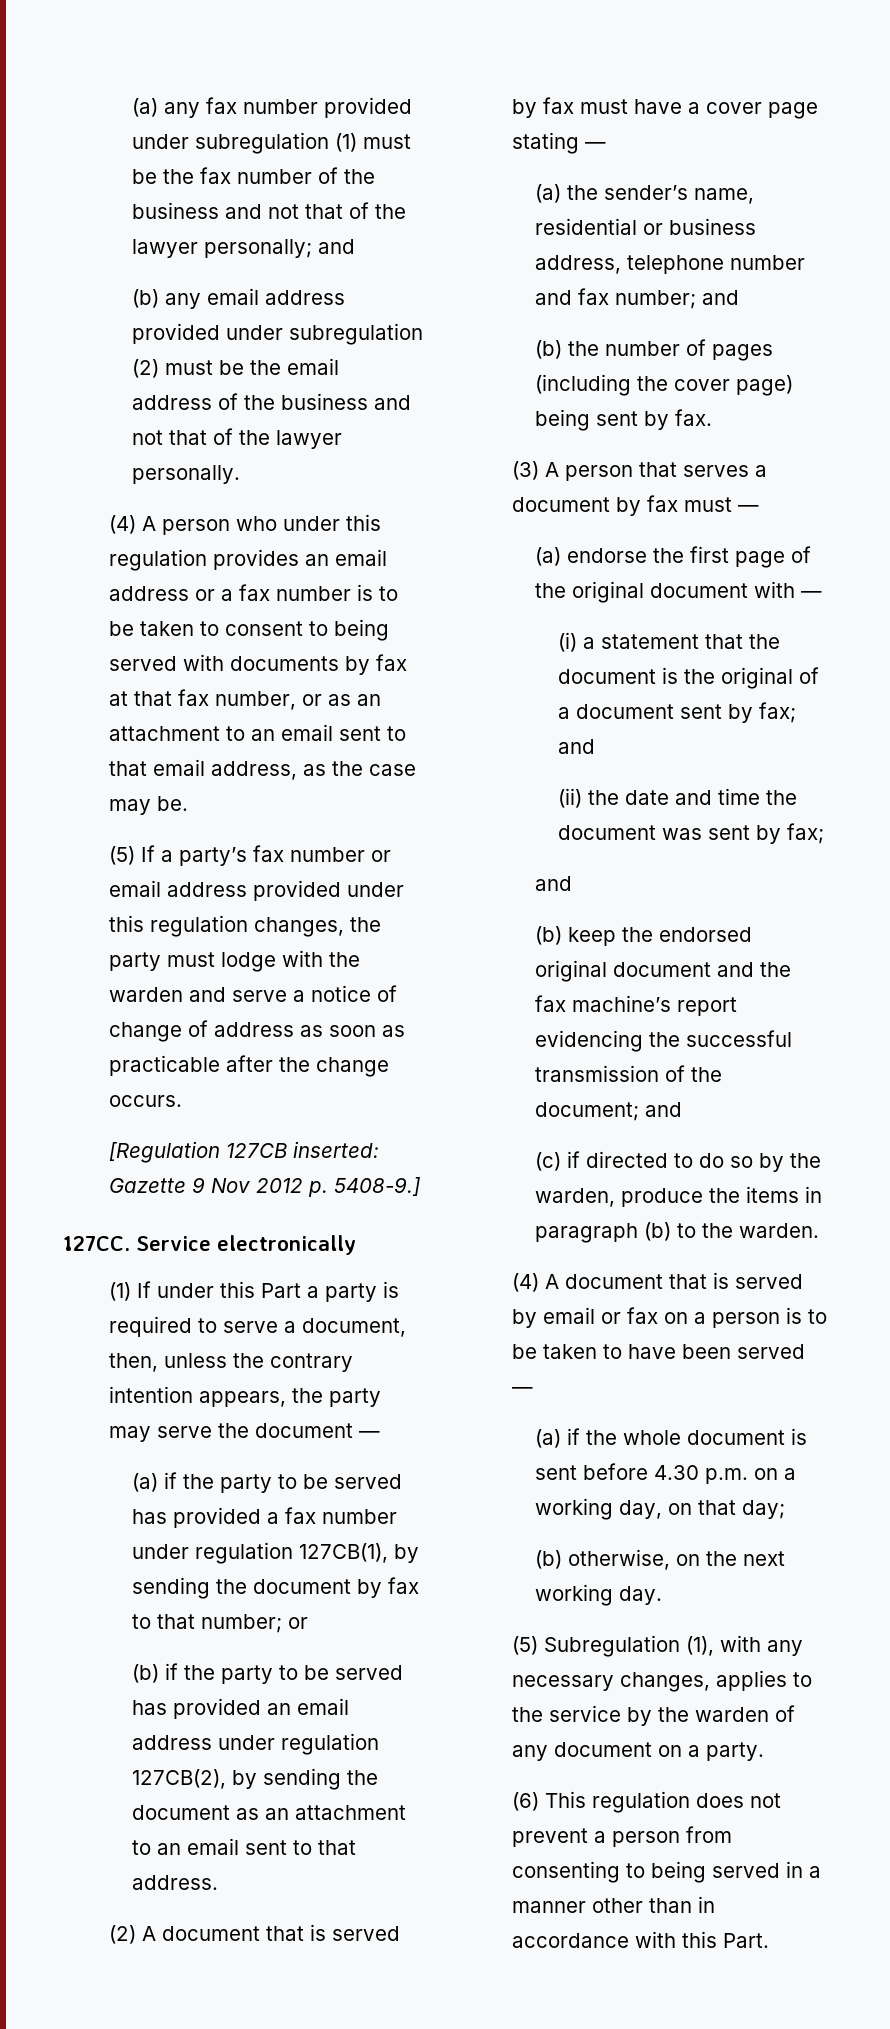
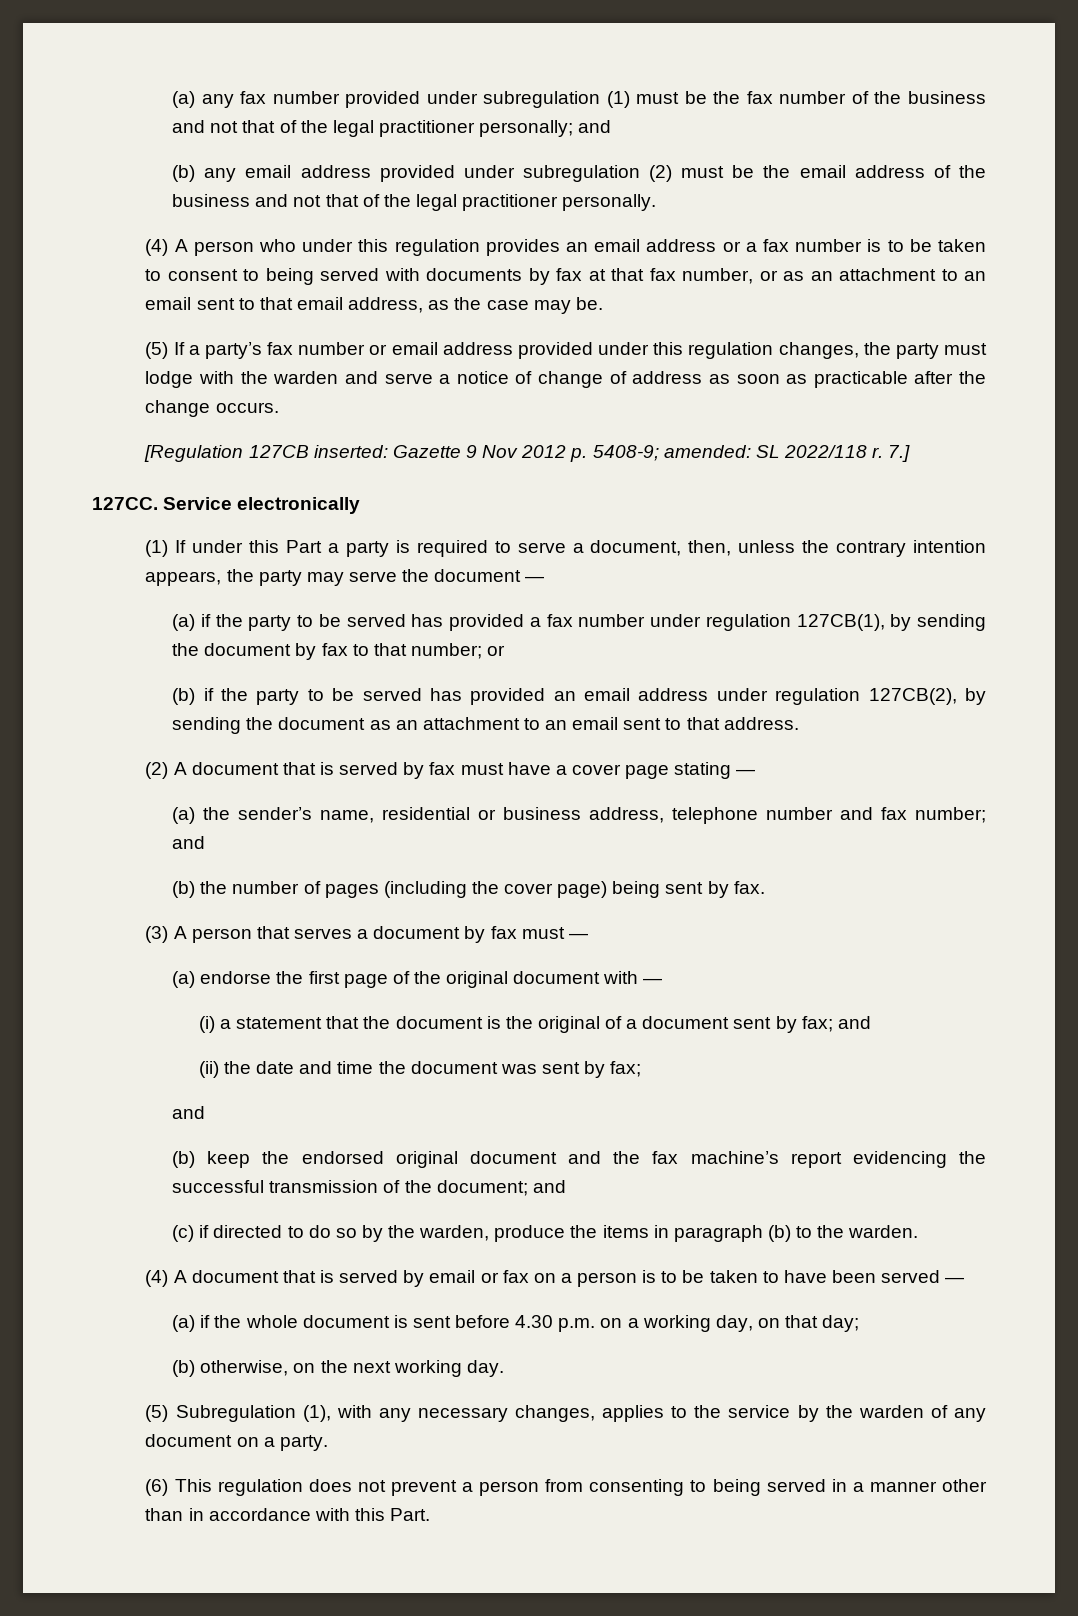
- (a) any fax number provided under subregulation (1) must be the fax number of the business and not that of the lawyer personally; and
+ (a) any fax number provided under subregulation (1) must be the fax number of the business and not that of the legal practitioner personally; and
- (b) any email address provided under subregulation (2) must be the email address of the business and not that of the lawyer personally.
+ (b) any email address provided under subregulation (2) must be the email address of the business and not that of the legal practitioner personally.
- [Regulation 127CB inserted: Gazette 9 Nov 2012 p. 5408-9.]
+ [Regulation 127CB inserted: Gazette 9 Nov 2012 p. 5408-9; amended: SL 2022/118 r. 7.]

